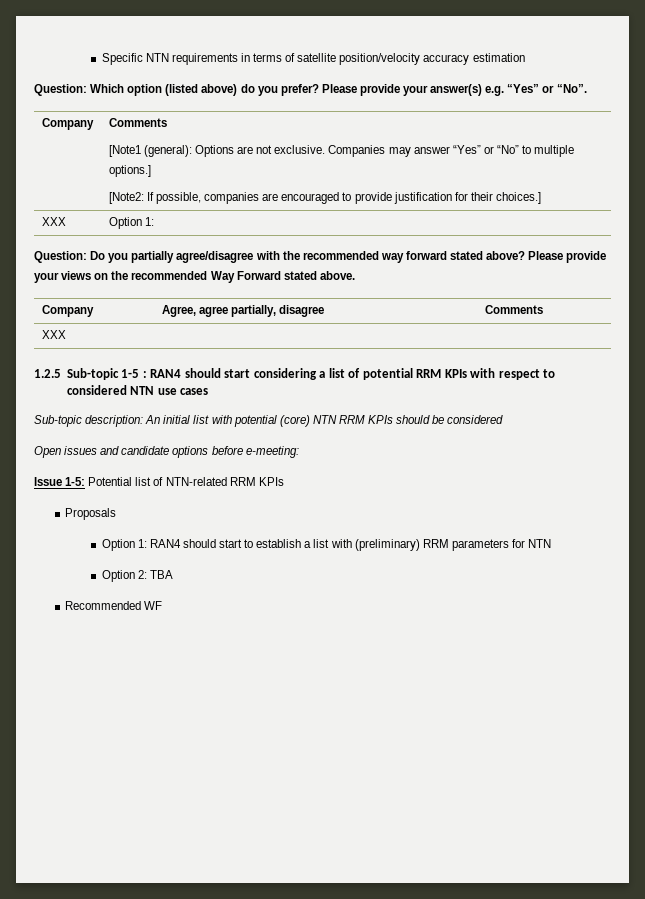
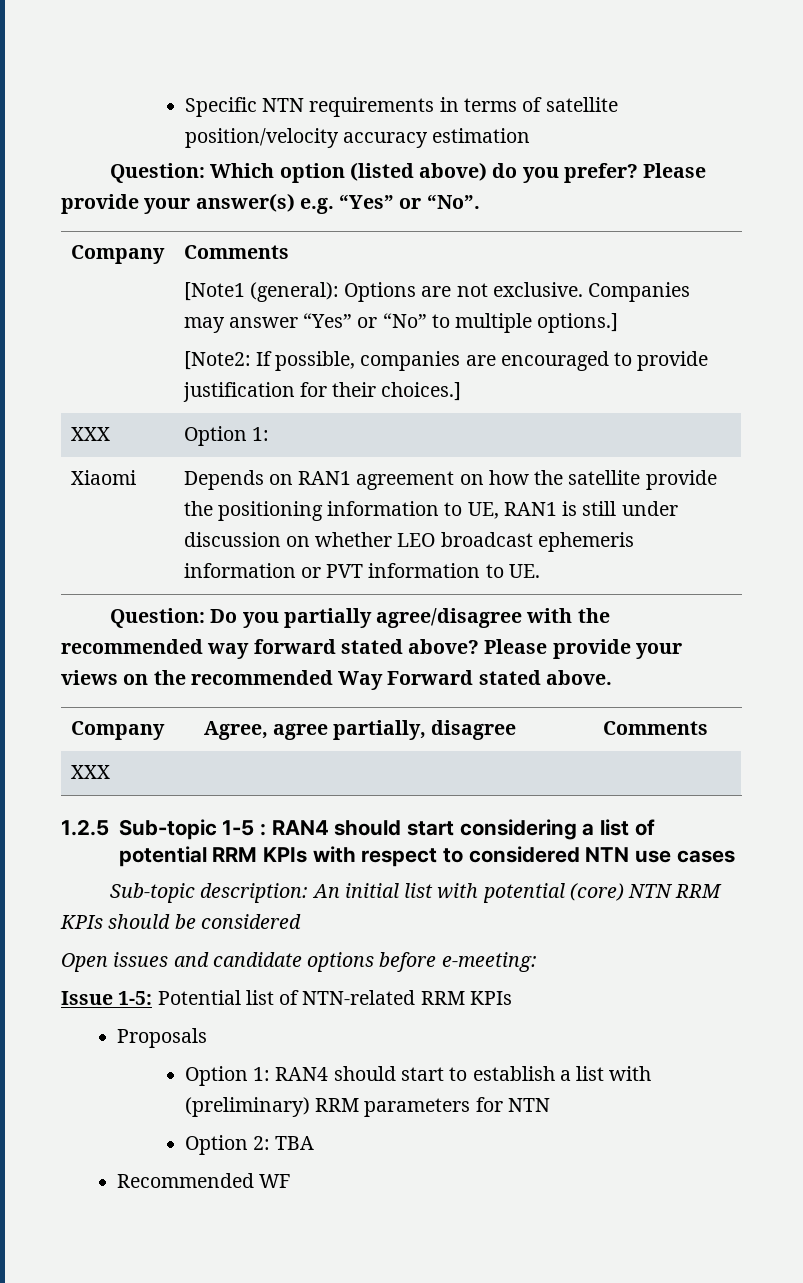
+ Xiaomi | Depends on RAN1 agreement on how the satellite provide the positioning information to UE, RAN1 is still under discussion on whether LEO broadcast ephemeris information or PVT information to UE.

